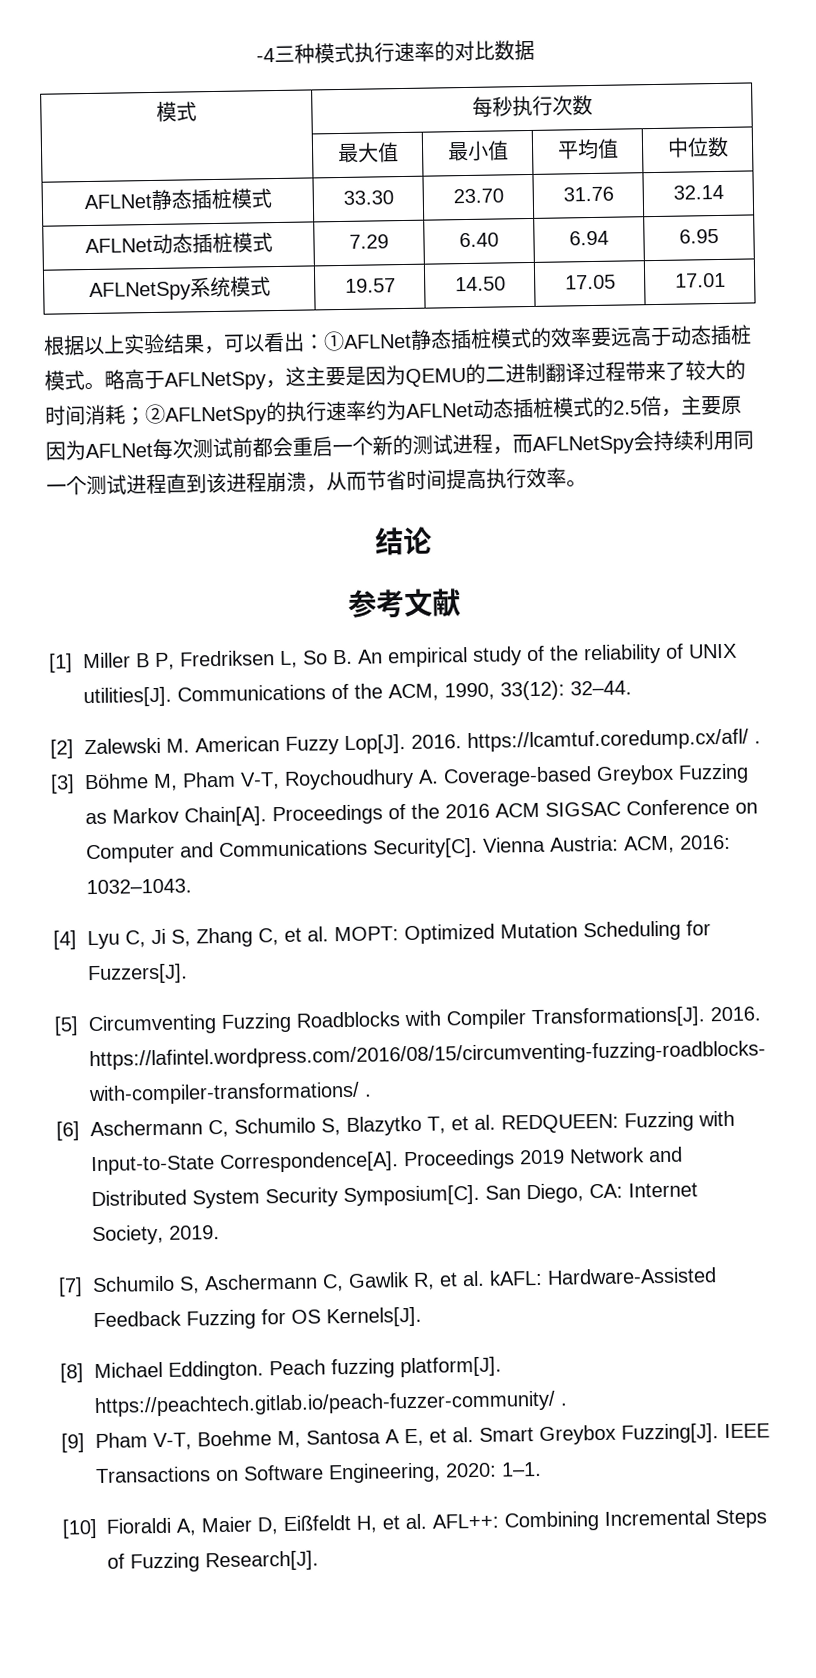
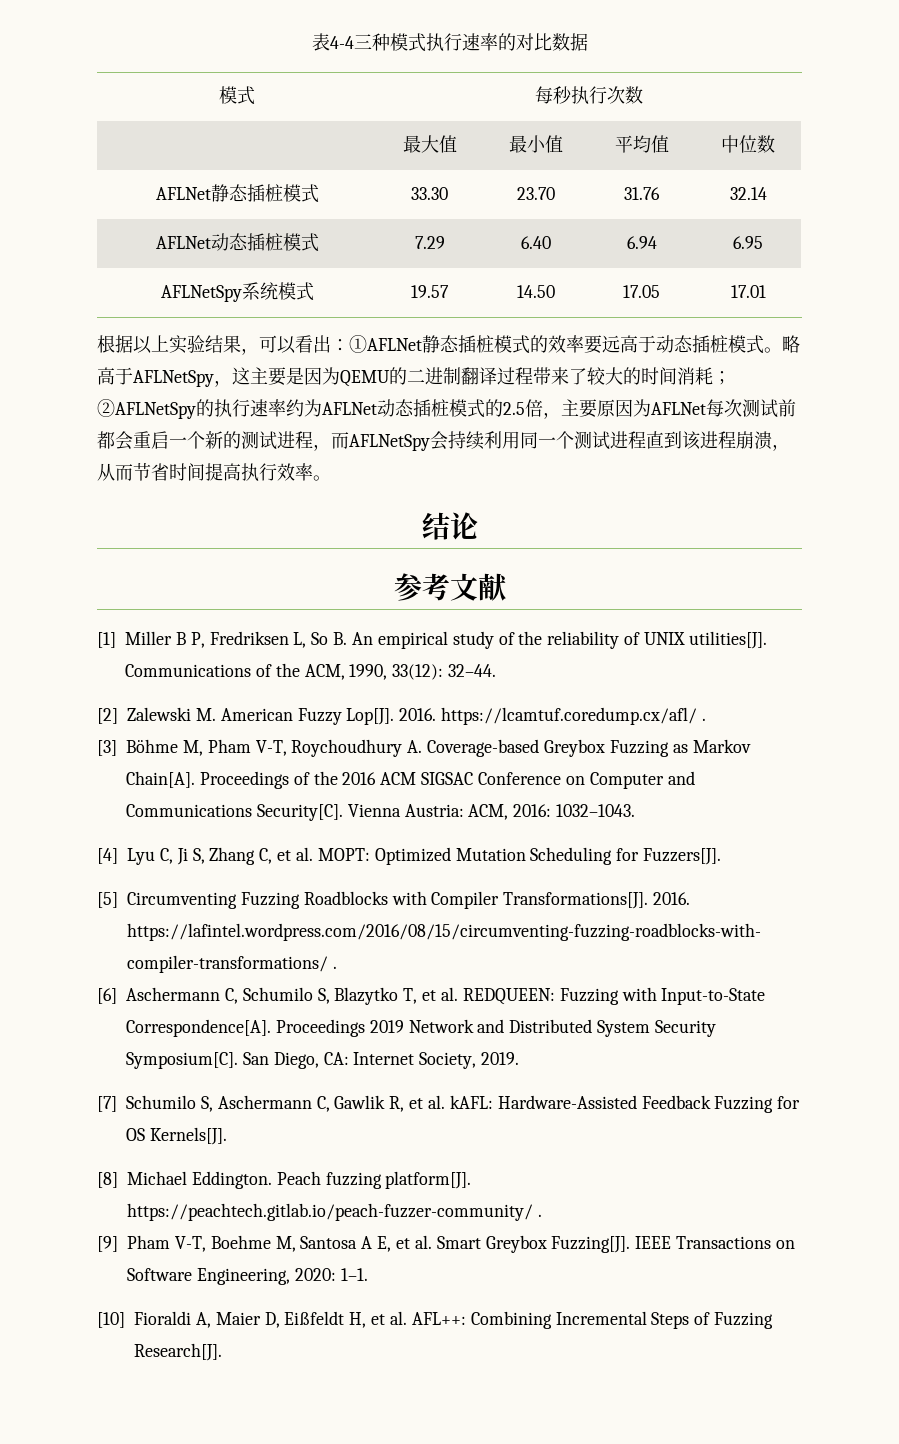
- -4三种模式执行速率的对比数据
+ 表4-4三种模式执行速率的对比数据

